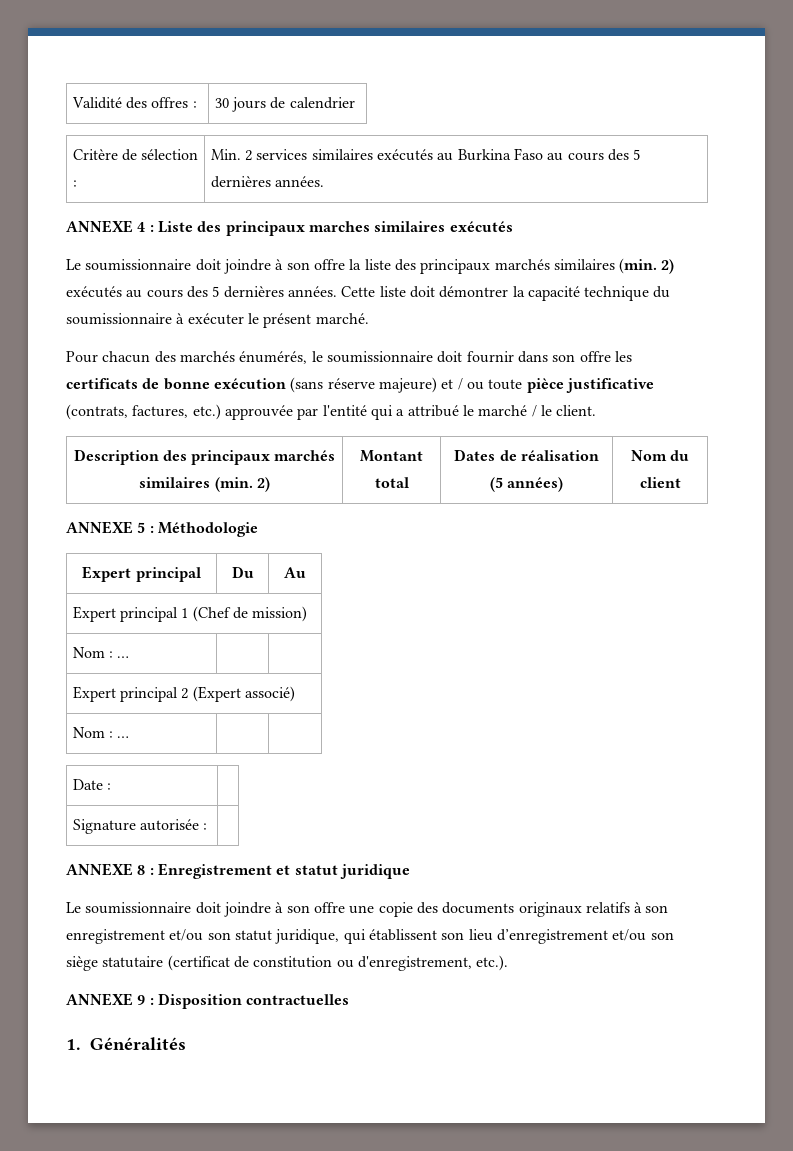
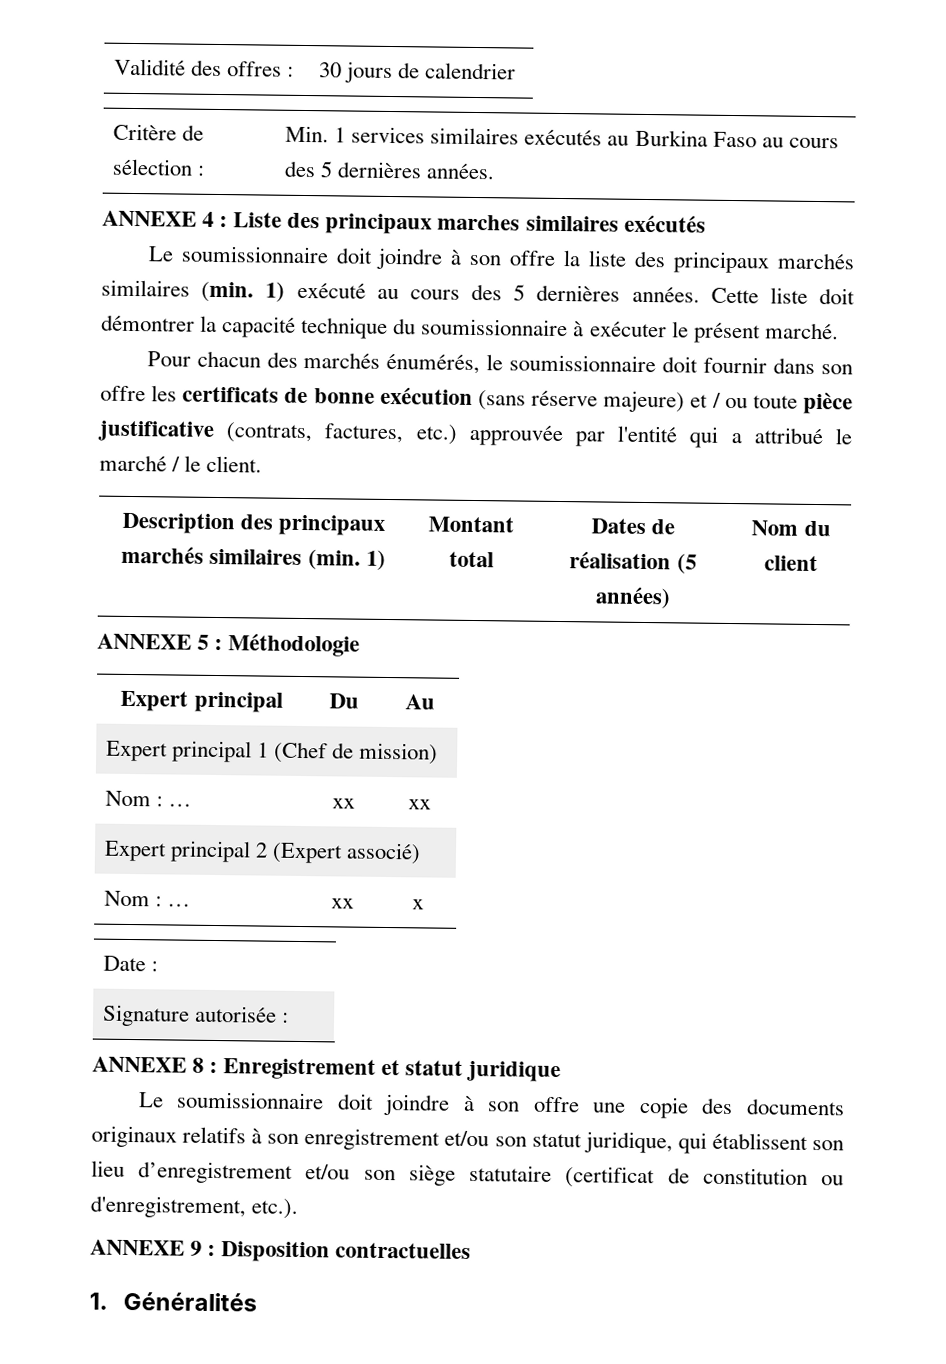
- Critère de sélection : | Min. 2 services similaires exécutés au Burkina Faso au cours des 5 dernières années.
+ Critère de sélection : | Min. 1 services similaires exécutés au Burkina Faso au cours des 5 dernières années.
- Le soumissionnaire doit joindre à son offre la liste des principaux marchés similaires (min. 2) exécutés au cours des 5 dernières années.
+ Le soumissionnaire doit joindre à son offre la liste des principaux marchés similaires (min. 1) exécuté au cours des 5 dernières années.
- Description des principaux marchés similaires (min. 2) | Montant total | Dates de réalisation (5 années) | Nom du client
+ Description des principaux marchés similaires (min. 1) | Montant total | Dates de réalisation (5 années) | Nom du client
  Expert principal 1 (Chef de mission)
- Nom : … | |
+ Nom : … | xx | xx
  Expert principal 2 (Expert associé)
- Nom : … | |
+ Nom : … | xx | x

